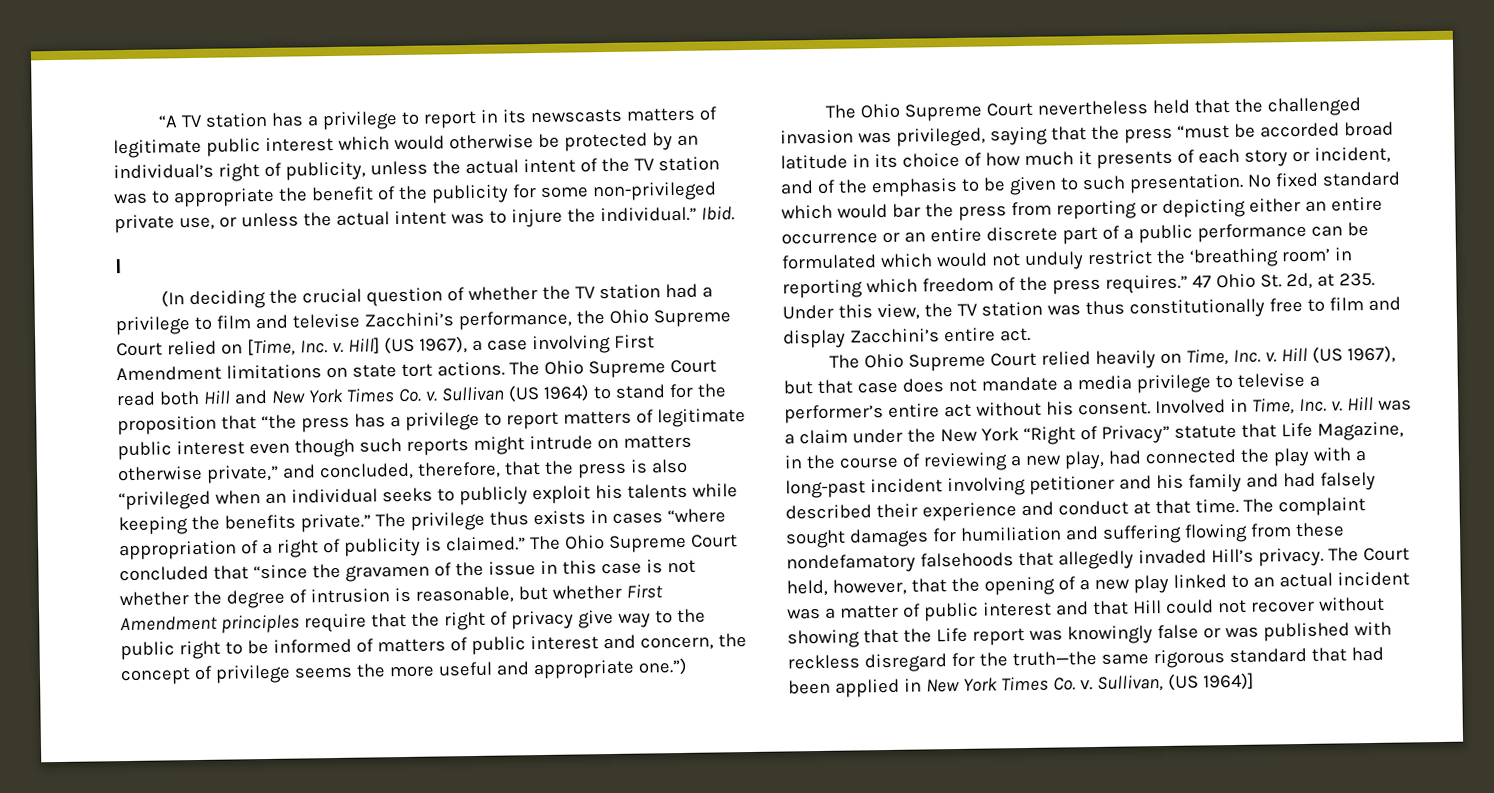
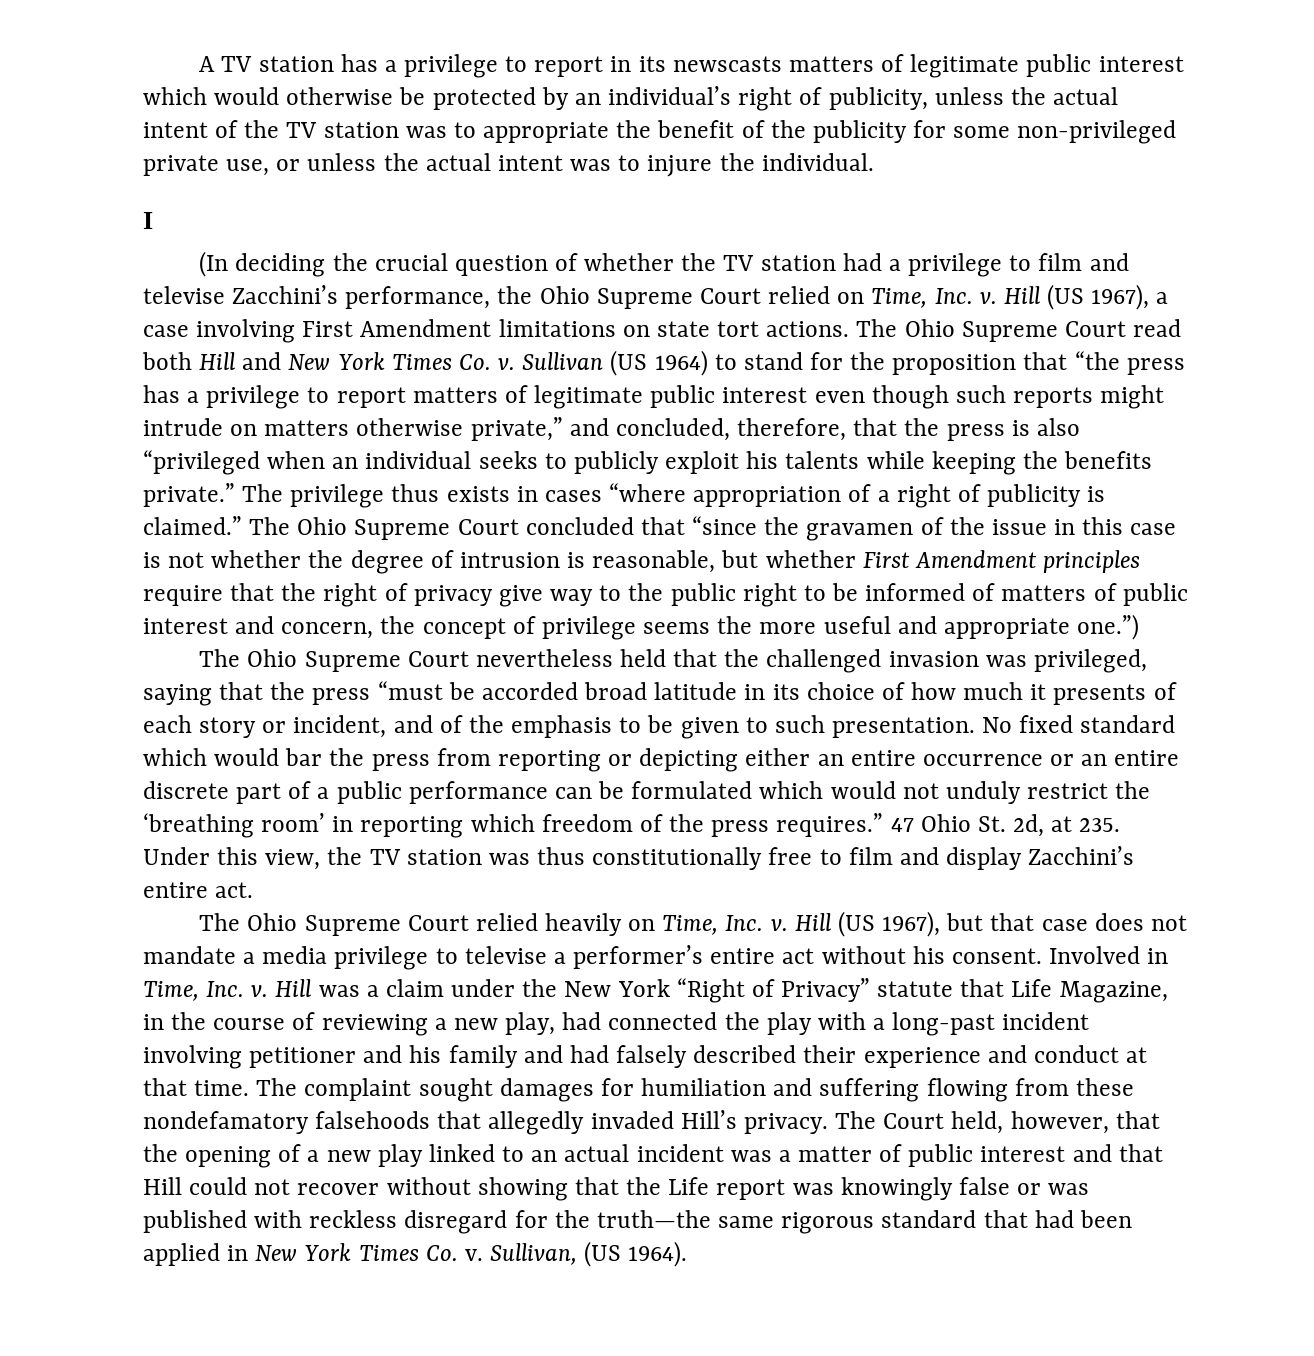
- “A TV station has a privilege to report in its newscasts matters of legitimate public interest which would otherwise be protected by an individual’s right of publicity, unless the actual intent of the TV station was to appropriate the benefit of the publicity for some non-privileged private use, or unless the actual intent was to injure the individual.” Ibid.
+ A TV station has a privilege to report in its newscasts matters of legitimate public interest which would otherwise be protected by an individual’s right of publicity, unless the actual intent of the TV station was to appropriate the benefit of the publicity for some non-privileged private use, or unless the actual intent was to injure the individual.
- (In deciding the crucial question of whether the TV station had a privilege to film and televise Zacchini’s performance, the Ohio Supreme Court relied on [Time, Inc. v. Hill] (US 1967), a case involving First Amendment limitations on state tort actions.
+ (In deciding the crucial question of whether the TV station had a privilege to film and televise Zacchini’s performance, the Ohio Supreme Court relied on Time, Inc. v. Hill (US 1967), a case involving First Amendment limitations on state tort actions.
- Sullivan, (US 1964)]
+ Sullivan, (US 1964).

